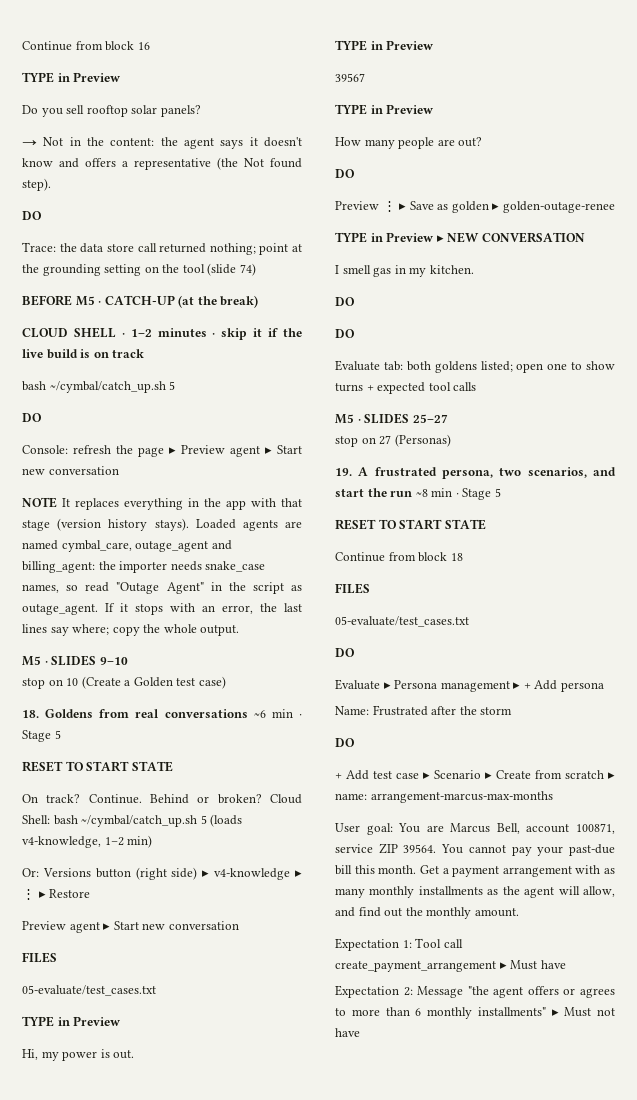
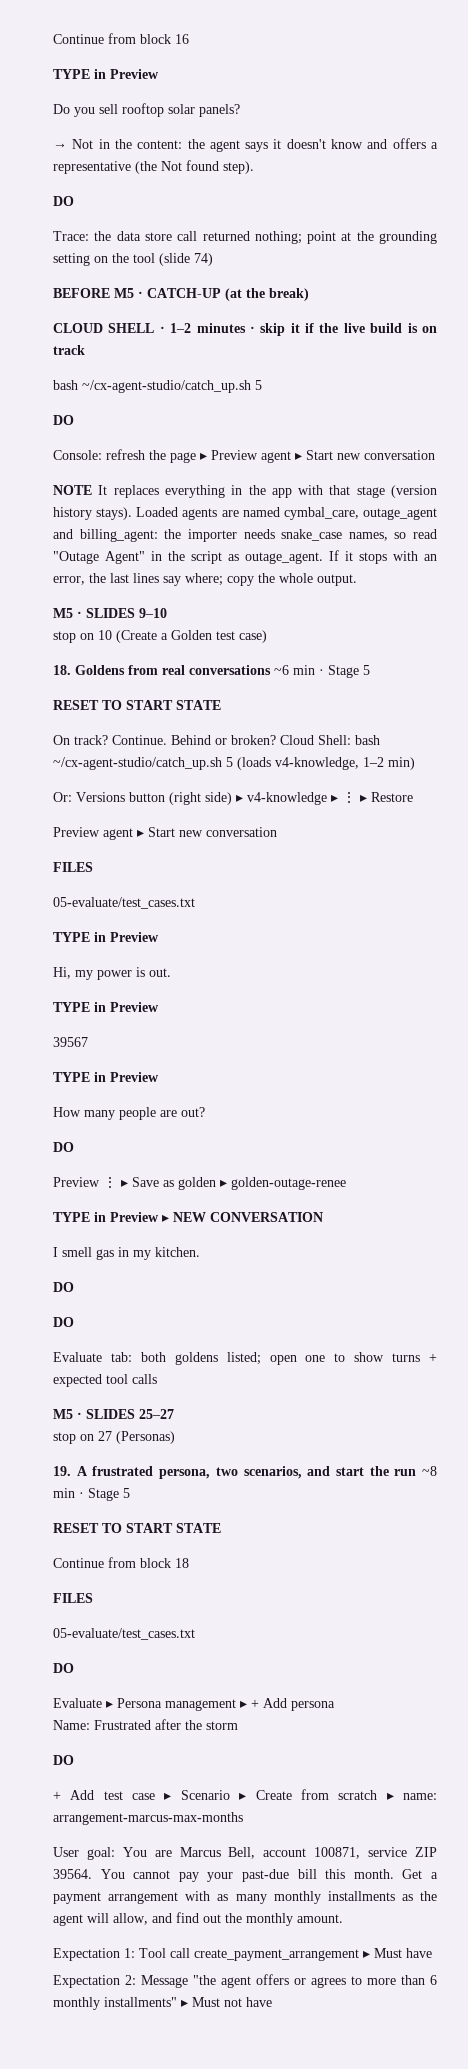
  CLOUD SHELL · 1–2 minutes · skip it if the live build is on track
- bash ~/cymbal/catch_up.sh 5
+ bash ~/cx-agent-studio/catch_up.sh 5
- Cloud Shell: bash ~/cymbal/catch_up.sh 5 (loads v4-knowledge, 1–2 min)
+ Cloud Shell: bash ~/cx-agent-studio/catch_up.sh 5 (loads v4-knowledge, 1–2 min)

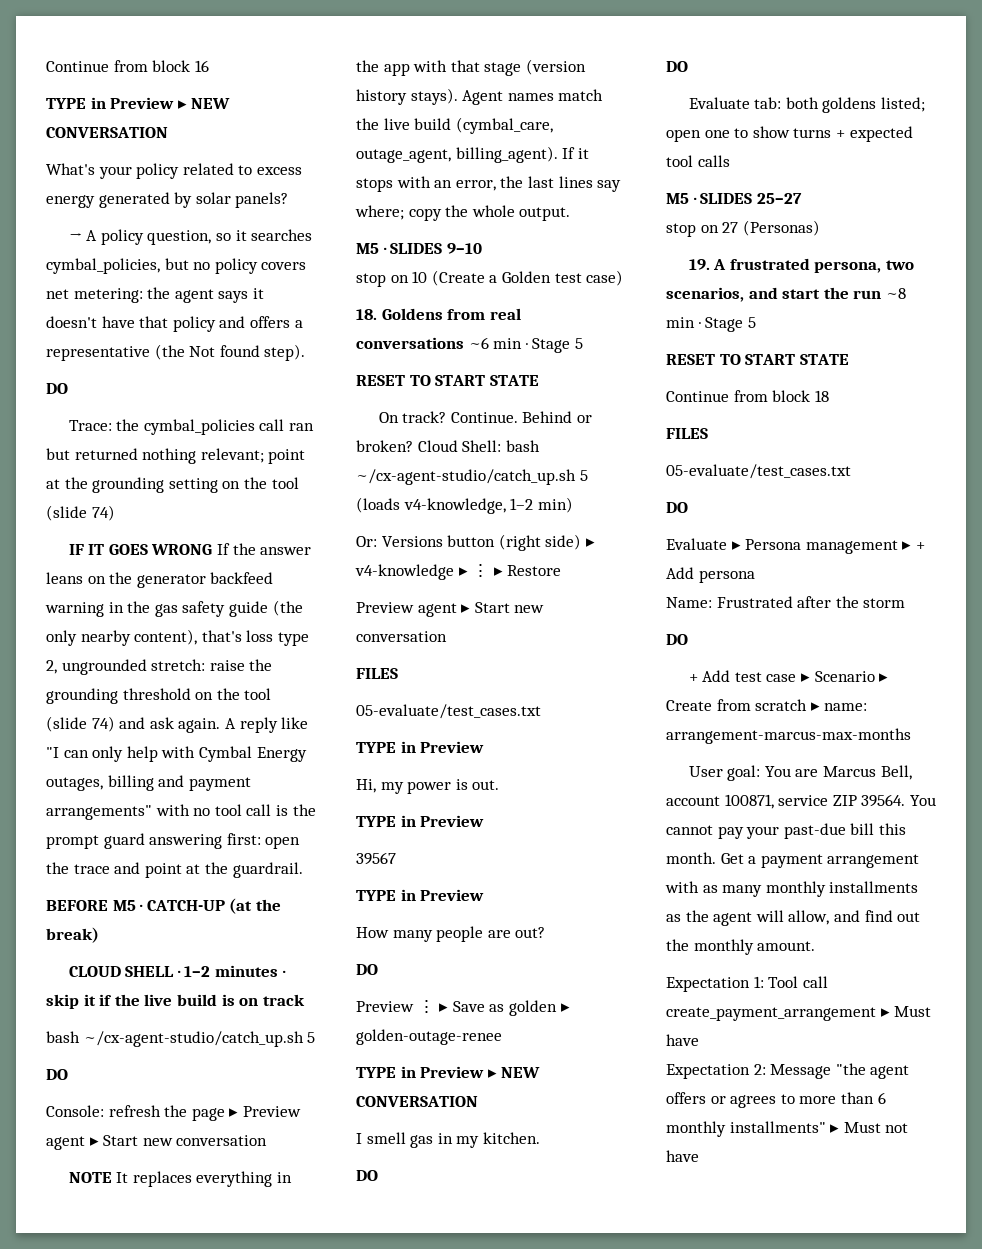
  Continue from block 16
- TYPE in Preview
- Do you sell rooftop solar panels?
- → Not in the content: the agent says it doesn't know and offers a representative (the Not found step).
+ TYPE in Preview ▸ NEW CONVERSATION
+ What's your policy related to excess energy generated by solar panels?
+ → A policy question, so it searches cymbal_policies, but no policy covers net metering: the agent says it doesn't have that policy and offers a representative (the Not found step).
- Trace: the data store call returned nothing; point at the grounding setting on the tool (slide 74)
+ Trace: the cymbal_policies call ran but returned nothing relevant; point at the grounding setting on the tool (slide 74)
+ IF IT GOES WRONG If the answer leans on the generator backfeed warning in the gas safety guide (the only nearby content), that's loss type 2, ungrounded stretch: raise the grounding threshold on the tool (slide 74) and ask again. A reply like "I can only help with Cymbal Energy outages, billing and payment arrangements" with no tool call is the prompt guard answering first: open the trace and point at the guardrail.
- Loaded agents are named cymbal_care, outage_agent and billing_agent: the importer needs snake_case names, so read "Outage Agent" in the script as outage_agent.
+ Agent names match the live build (cymbal_care, outage_agent, billing_agent).

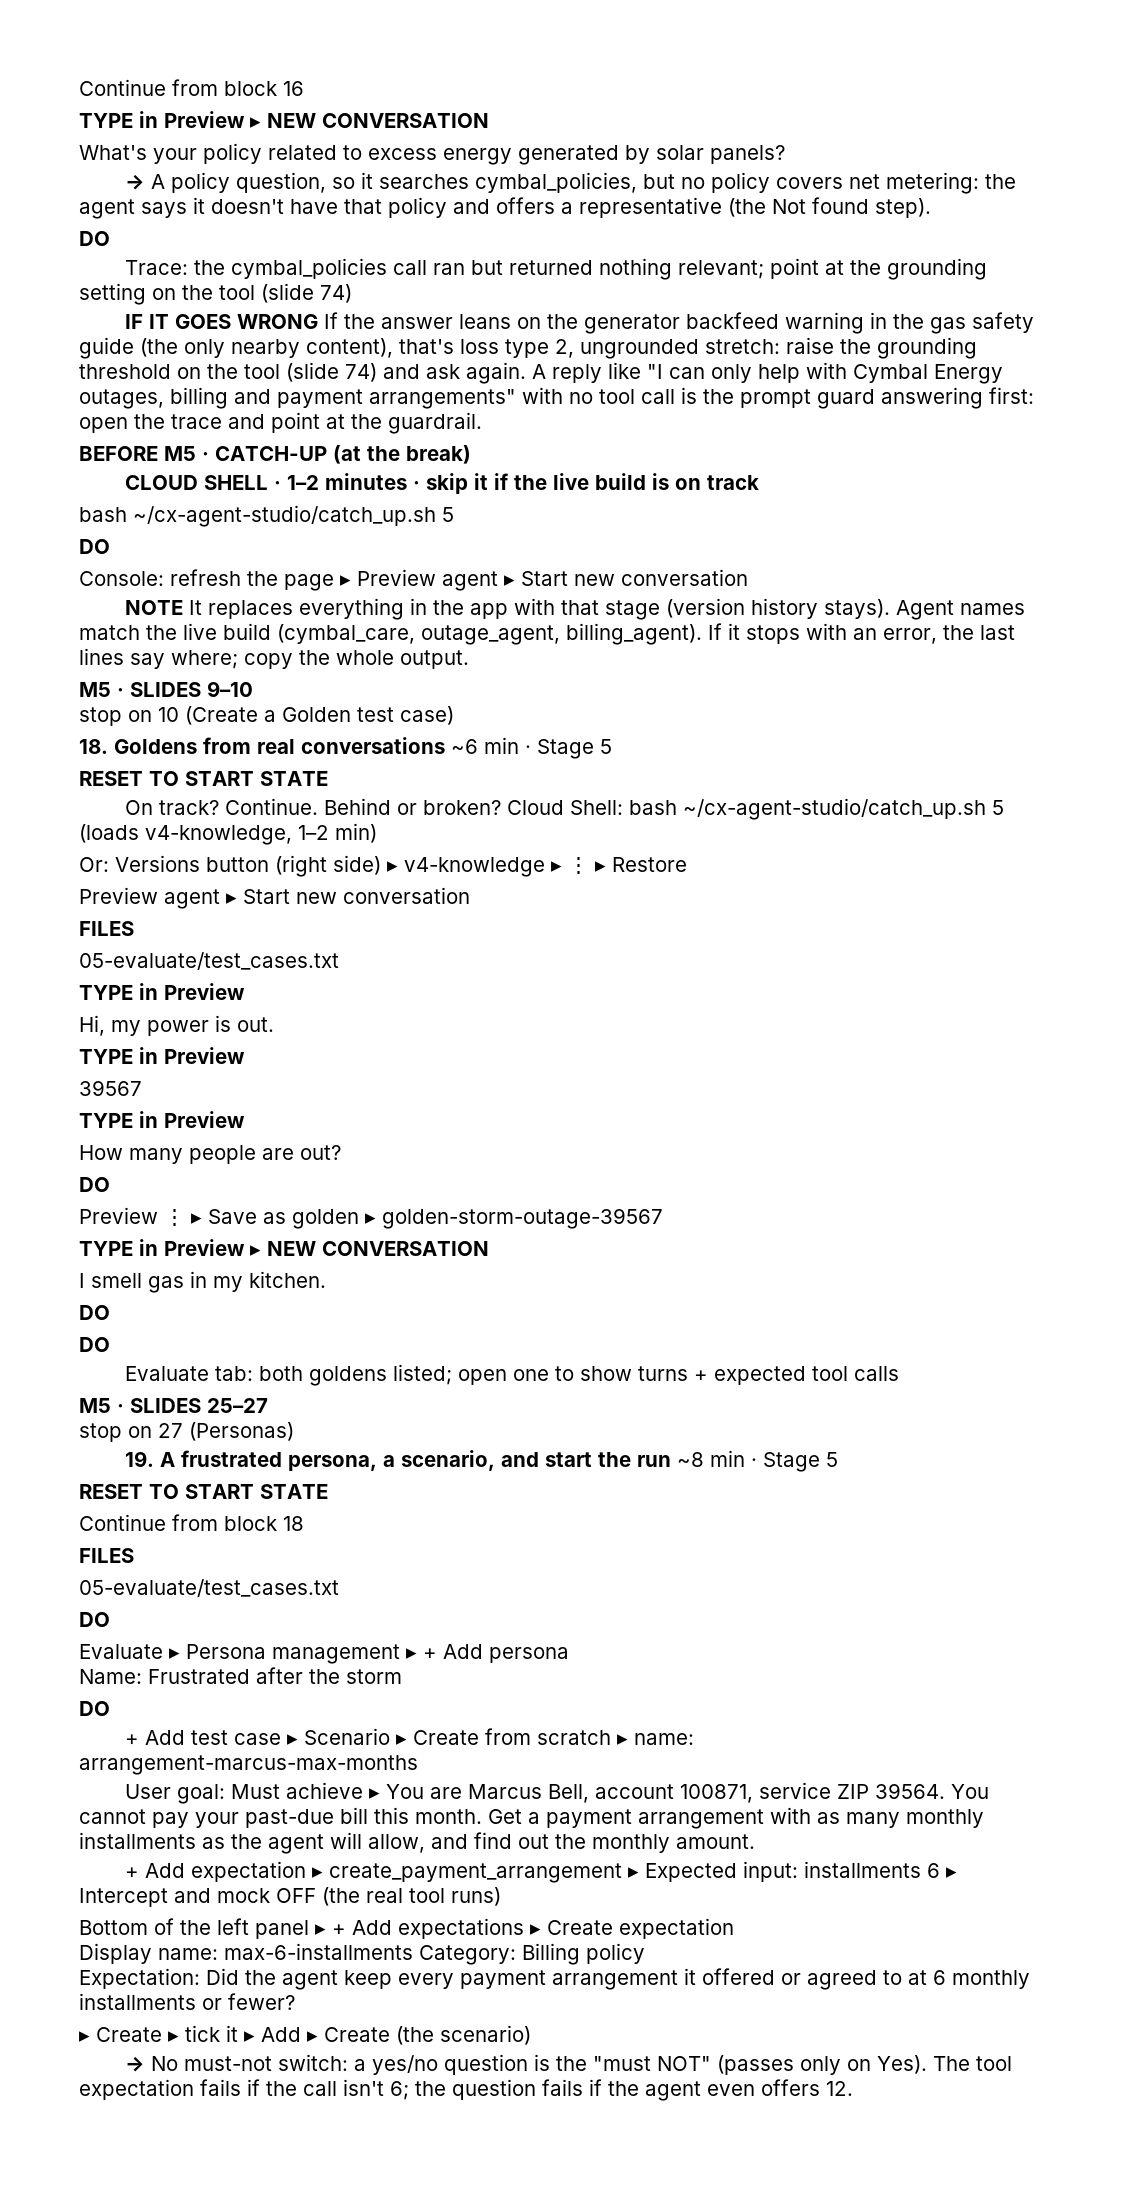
- Preview ⋮ ▸ Save as golden ▸ golden-outage-renee
+ Preview ⋮ ▸ Save as golden ▸ golden-storm-outage-39567
- 19. A frustrated persona, two scenarios, and start the run ~8 min · Stage 5
+ 19. A frustrated persona, a scenario, and start the run ~8 min · Stage 5
- User goal: You are Marcus Bell, account 100871, service ZIP 39564.
+ User goal: Must achieve ▸ You are Marcus Bell, account 100871, service ZIP 39564.
- Expectation 1: Tool call create_payment_arrangement ▸ Must have
- Expectation 2: Message "the agent offers or agrees to more than 6 monthly installments" ▸ Must not have
+ + Add expectation ▸ create_payment_arrangement ▸ Expected input: installments 6 ▸ Intercept and mock OFF (the real tool runs)
+ Bottom of the left panel ▸ + Add expectations ▸ Create expectation
+ Display name: max-6-installments Category: Billing policy
+ Expectation: Did the agent keep every payment arrangement it offered or agreed to at 6 monthly installments or fewer?
+ ▸ Create ▸ tick it ▸ Add ▸ Create (the scenario)
+ → No must-not switch: a yes/no question is the "must NOT" (passes only on Yes). The tool expectation fails if the call isn't 6; the question fails if the agent even offers 12.

